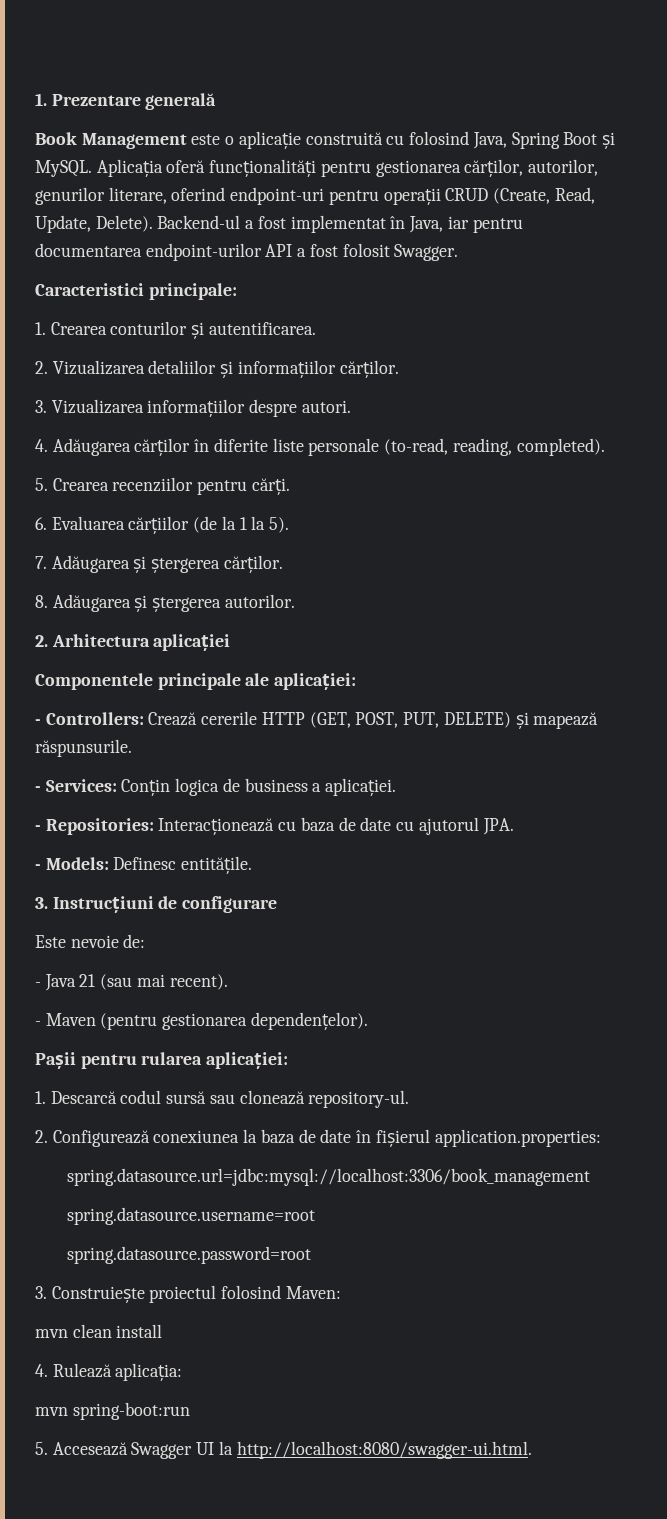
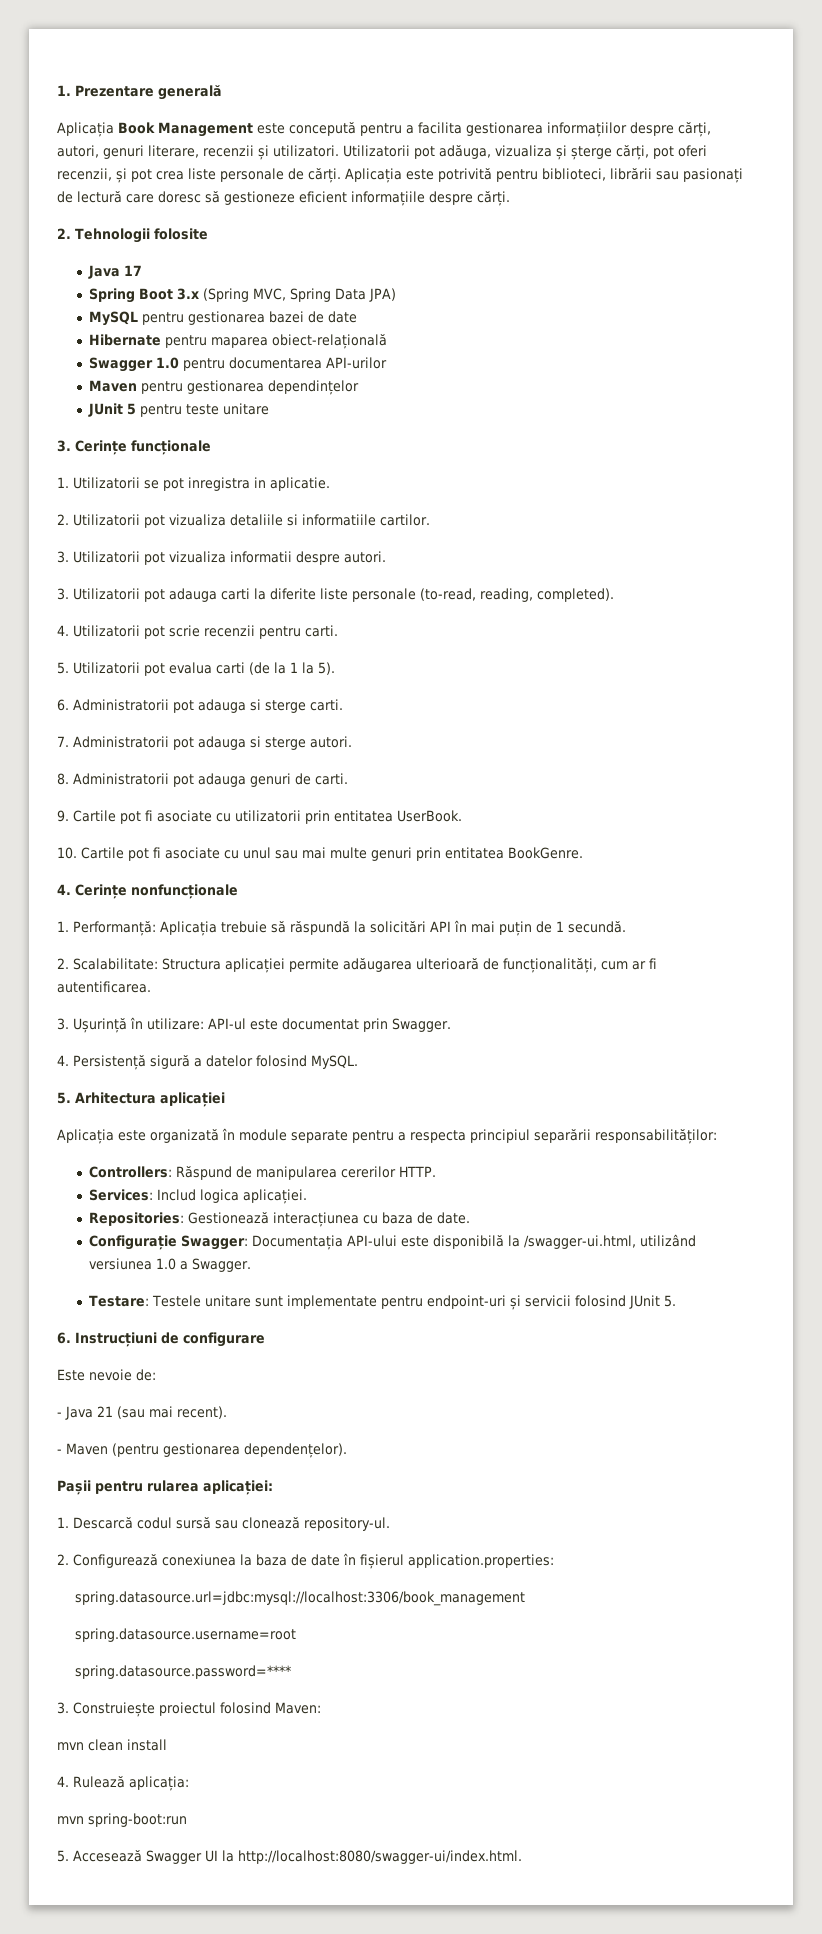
- Book Management este o aplicație construită cu folosind Java, Spring Boot și MySQL. Aplicația oferă funcționalități pentru gestionarea cărților, autorilor, genurilor literare, oferind endpoint-uri pentru operații CRUD (Create, Read, Update, Delete). Backend-ul a fost implementat în Java, iar pentru documentarea endpoint-urilor API a fost folosit Swagger.
- Caracteristici principale:
- 1. Crearea conturilor și autentificarea.
- 2. Vizualizarea detaliilor și informațiilor cărților.
- 3. Vizualizarea informațiilor despre autori.
- 4. Adăugarea cărților în diferite liste personale (to-read, reading, completed).
+ Aplicația Book Management este concepută pentru a facilita gestionarea informațiilor despre cărți, autori, genuri literare, recenzii și utilizatori. Utilizatorii pot adăuga, vizualiza și șterge cărți, pot oferi recenzii, și pot crea liste personale de cărți. Aplicația este potrivită pentru biblioteci, librării sau pasionați de lectură care doresc să gestioneze eficient informațiile despre cărți.
+ 2. Tehnologii folosite
+ Java 17
+ Spring Boot 3.x (Spring MVC, Spring Data JPA)
+ MySQL pentru gestionarea bazei de date
+ Hibernate pentru maparea obiect-relațională
+ Swagger 1.0 pentru documentarea API-urilor
+ Maven pentru gestionarea dependințelor
+ JUnit 5 pentru teste unitare
+ 3. Cerințe funcționale
+ 1. Utilizatorii se pot inregistra in aplicatie.
+ 2. Utilizatorii pot vizualiza detaliile si informatiile cartilor.
+ 3. Utilizatorii pot vizualiza informatii despre autori.
+ 3. Utilizatorii pot adauga carti la diferite liste personale (to-read, reading, completed).
- 5. Crearea recenziilor pentru cărți.
- 6. Evaluarea cărțiilor (de la 1 la 5).
+ 4. Utilizatorii pot scrie recenzii pentru carti.
+ 5. Utilizatorii pot evalua carti (de la 1 la 5).
- 7. Adăugarea și ștergerea cărților.
- 8. Adăugarea și ștergerea autorilor.
- 2. Arhitectura aplicației
- Componentele principale ale aplicației:
- - Controllers: Crează cererile HTTP (GET, POST, PUT, DELETE) și mapează răspunsurile.
- - Services: Conțin logica de business a aplicației.
- - Repositories: Interacționează cu baza de date cu ajutorul JPA.
- - Models: Definesc entitățile.
- 3. Instrucțiuni de configurare
+ 6. Administratorii pot adauga si sterge carti.
+ 7. Administratorii pot adauga si sterge autori.
+ 8. Administratorii pot adauga genuri de carti.
+ 9. Cartile pot fi asociate cu utilizatorii prin entitatea UserBook.
+ 10. Cartile pot fi asociate cu unul sau mai multe genuri prin entitatea BookGenre.
+ 4. Cerințe nonfuncționale
+ 1. Performanță: Aplicația trebuie să răspundă la solicitări API în mai puțin de 1 secundă.
+ 2. Scalabilitate: Structura aplicației permite adăugarea ulterioară de funcționalități, cum ar fi autentificarea.
+ 3. Ușurință în utilizare: API-ul este documentat prin Swagger.
+ 4. Persistență sigură a datelor folosind MySQL.
+ 5. Arhitectura aplicației
+ Aplicația este organizată în module separate pentru a respecta principiul separării responsabilităților:
+ Controllers: Răspund de manipularea cererilor HTTP.
+ Services: Includ logica aplicației.
+ Repositories: Gestionează interacțiunea cu baza de date.
+ Configurație Swagger: Documentația API-ului este disponibilă la /swagger-ui.html, utilizând versiunea 1.0 a Swagger.
+ Testare: Testele unitare sunt implementate pentru endpoint-uri și servicii folosind JUnit 5.
+ 6. Instrucțiuni de configurare
- spring.datasource.password=root
+ spring.datasource.password=****
- 5. Accesează Swagger UI la http://localhost:8080/swagger-ui.html.
+ 5. Accesează Swagger UI la http://localhost:8080/swagger-ui/index.html.

